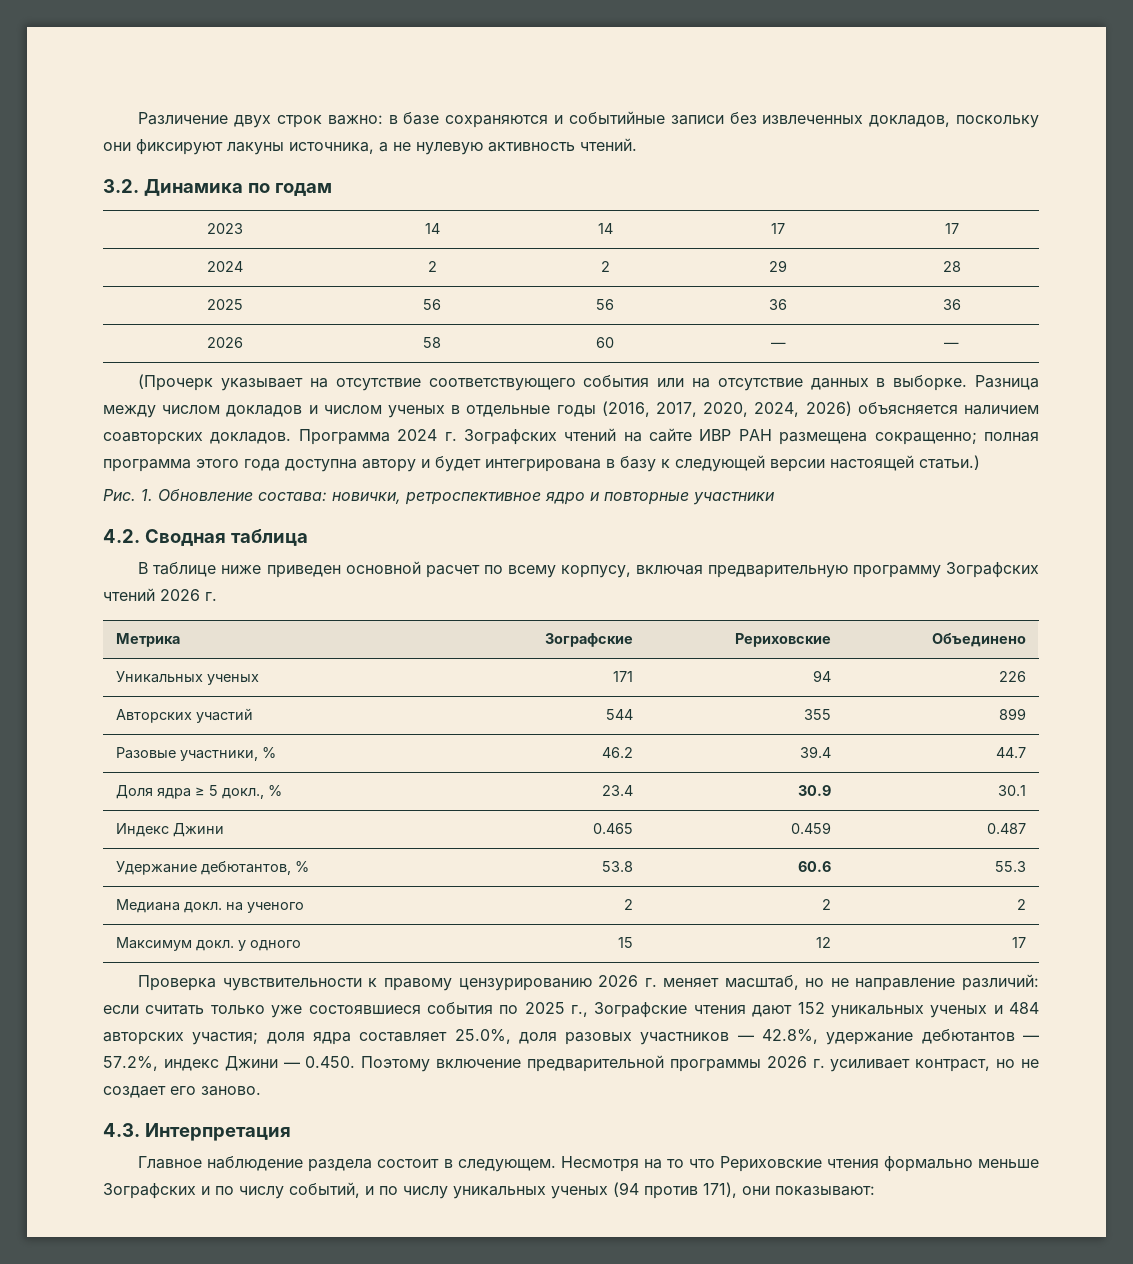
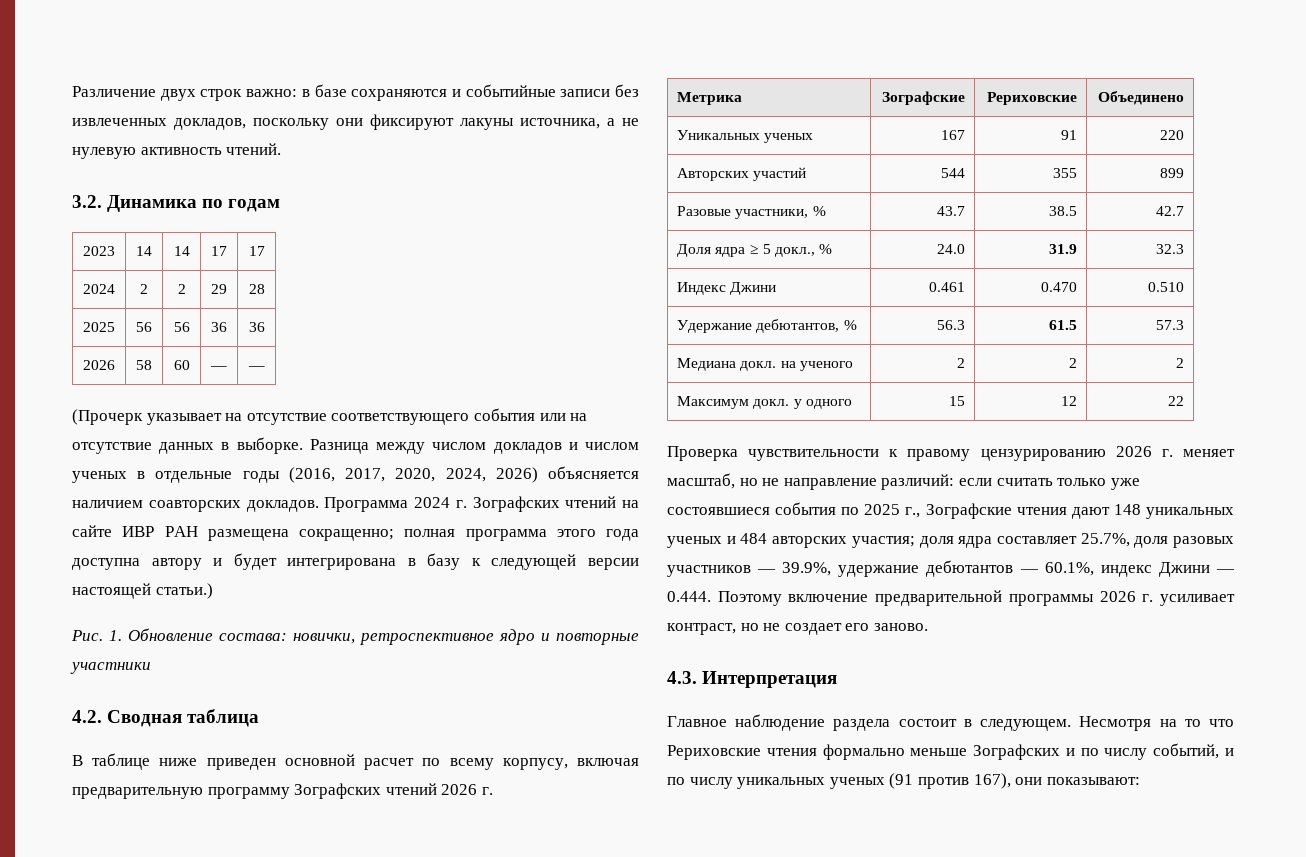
- Уникальных ученых | 171 | 94 | 226
+ Уникальных ученых | 167 | 91 | 220
- Разовые участники, % | 46.2 | 39.4 | 44.7
+ Разовые участники, % | 43.7 | 38.5 | 42.7
- Доля ядра ≥ 5 докл., % | 23.4 | 30.9 | 30.1
+ Доля ядра ≥ 5 докл., % | 24.0 | 31.9 | 32.3
- Индекс Джини | 0.465 | 0.459 | 0.487
+ Индекс Джини | 0.461 | 0.470 | 0.510
- Удержание дебютантов, % | 53.8 | 60.6 | 55.3
+ Удержание дебютантов, % | 56.3 | 61.5 | 57.3
- Максимум докл. у одного | 15 | 12 | 17
+ Максимум докл. у одного | 15 | 12 | 22
- Проверка чувствительности к правому цензурированию 2026 г. меняет масштаб, но не направление различий: если считать только уже состоявшиеся события по 2025 г., Зографские чтения дают 152 уникальных ученых и 484 авторских участия; доля ядра составляет 25.0%, доля разовых участников — 42.8%, удержание дебютантов — 57.2%, индекс Джини — 0.450. Поэтому включение предварительной программы 2026 г. усиливает контраст, но не создает его заново.
+ Проверка чувствительности к правому цензурированию 2026 г. меняет масштаб, но не направление различий: если считать только уже состоявшиеся события по 2025 г., Зографские чтения дают 148 уникальных ученых и 484 авторских участия; доля ядра составляет 25.7%, доля разовых участников — 39.9%, удержание дебютантов — 60.1%, индекс Джини — 0.444. Поэтому включение предварительной программы 2026 г. усиливает контраст, но не создает его заново.
- Несмотря на то что Рериховские чтения формально меньше Зографских и по числу событий, и по числу уникальных ученых (94 против 171), они показывают:
+ Несмотря на то что Рериховские чтения формально меньше Зографских и по числу событий, и по числу уникальных ученых (91 против 167), они показывают:

